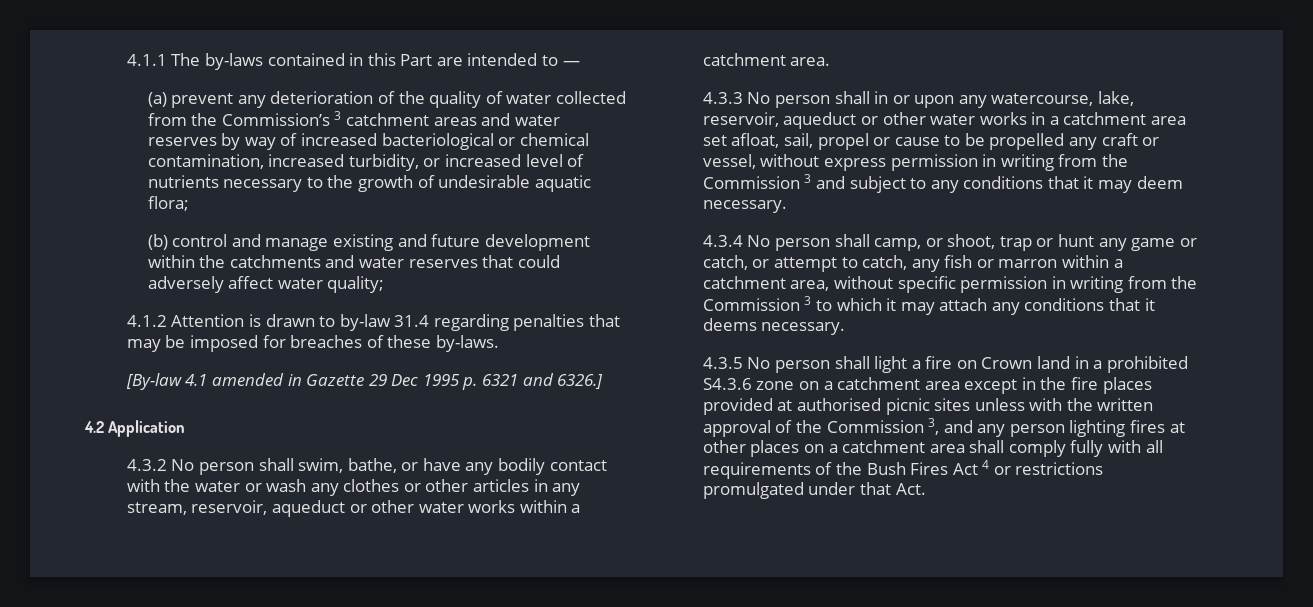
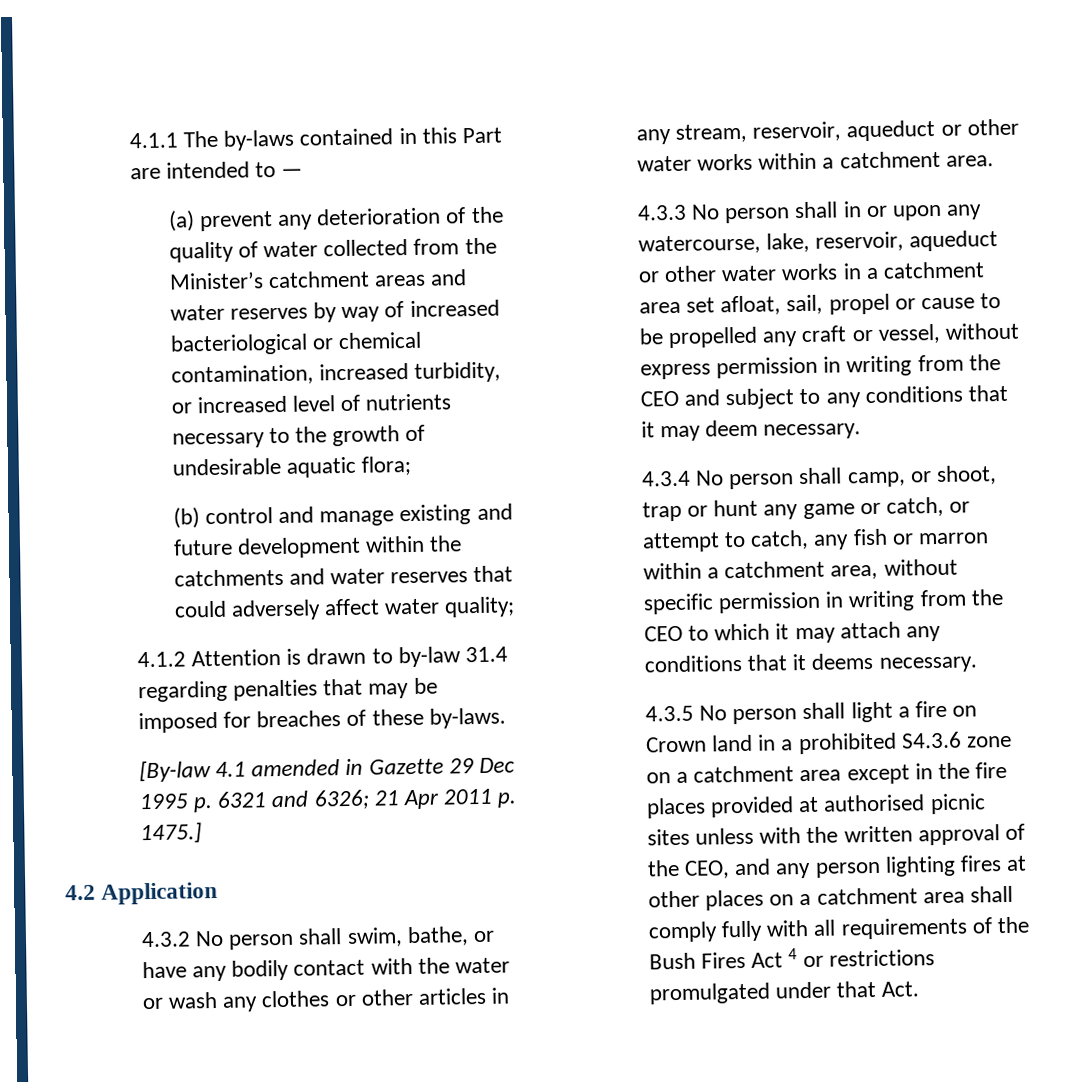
- (a) prevent any deterioration of the quality of water collected from the Commission’s 3 catchment areas and water reserves by way of increased bacteriological or chemical contamination, increased turbidity, or increased level of nutrients necessary to the growth of undesirable aquatic flora;
+ (a) prevent any deterioration of the quality of water collected from the Minister’s catchment areas and water reserves by way of increased bacteriological or chemical contamination, increased turbidity, or increased level of nutrients necessary to the growth of undesirable aquatic flora;
- [By-law 4.1 amended in Gazette 29 Dec 1995 p. 6321 and 6326.]
+ [By-law 4.1 amended in Gazette 29 Dec 1995 p. 6321 and 6326; 21 Apr 2011 p. 1475.]
- 4.3.3 No person shall in or upon any watercourse, lake, reservoir, aqueduct or other water works in a catchment area set afloat, sail, propel or cause to be propelled any craft or vessel, without express permission in writing from the Commission 3 and subject to any conditions that it may deem necessary.
+ 4.3.3 No person shall in or upon any watercourse, lake, reservoir, aqueduct or other water works in a catchment area set afloat, sail, propel or cause to be propelled any craft or vessel, without express permission in writing from the CEO and subject to any conditions that it may deem necessary.
- 4.3.4 No person shall camp, or shoot, trap or hunt any game or catch, or attempt to catch, any fish or marron within a catchment area, without specific permission in writing from the Commission 3 to which it may attach any conditions that it deems necessary.
+ 4.3.4 No person shall camp, or shoot, trap or hunt any game or catch, or attempt to catch, any fish or marron within a catchment area, without specific permission in writing from the CEO to which it may attach any conditions that it deems necessary.
- 4.3.5 No person shall light a fire on Crown land in a prohibited S4.3.6 zone on a catchment area except in the fire places provided at authorised picnic sites unless with the written approval of the Commission 3, and any person lighting fires at other places on a catchment area shall comply fully with all requirements of the Bush Fires Act 4 or restrictions promulgated under that Act.
+ 4.3.5 No person shall light a fire on Crown land in a prohibited S4.3.6 zone on a catchment area except in the fire places provided at authorised picnic sites unless with the written approval of the CEO, and any person lighting fires at other places on a catchment area shall comply fully with all requirements of the Bush Fires Act 4 or restrictions promulgated under that Act.

